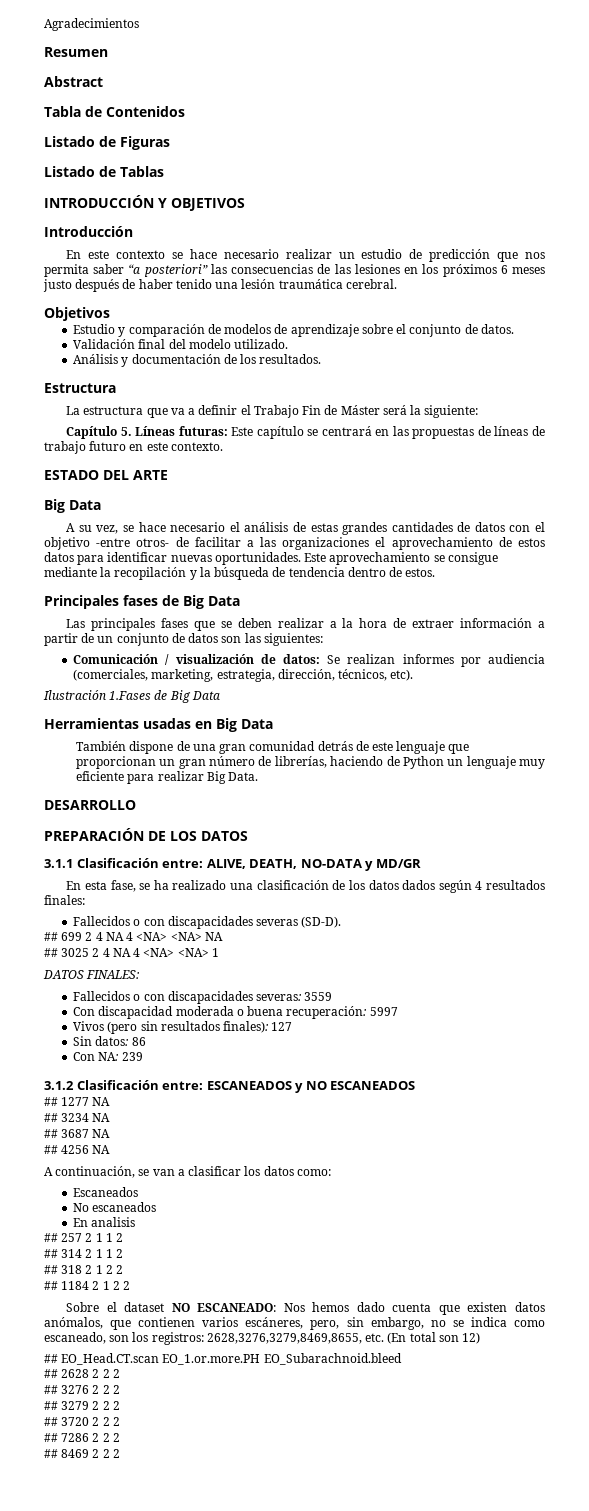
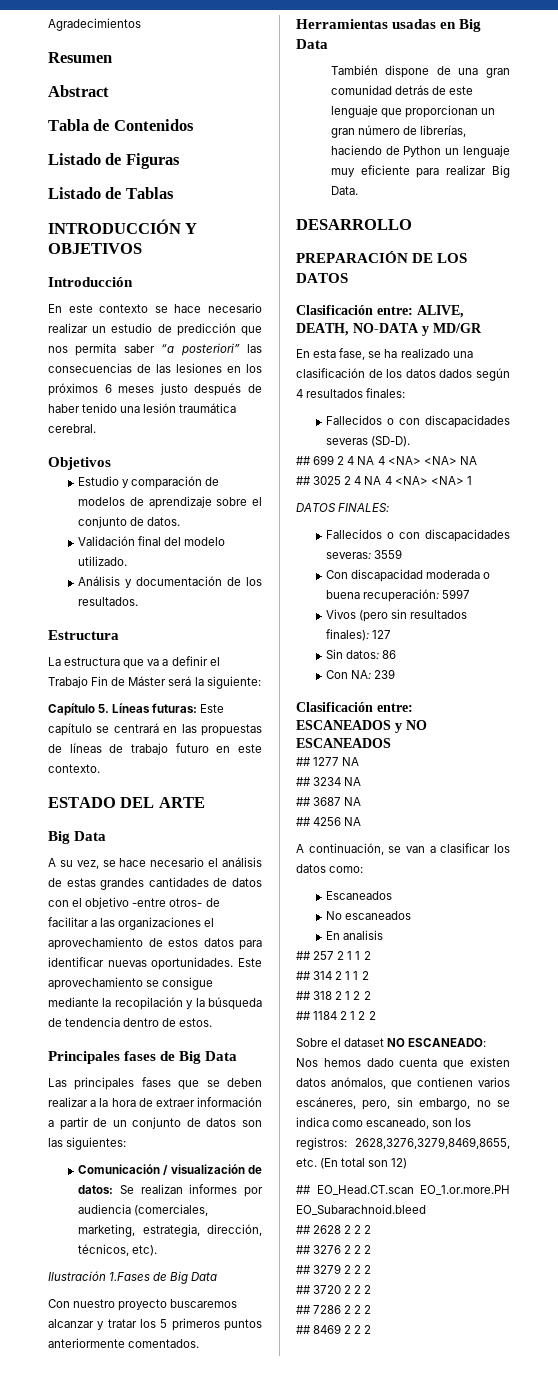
+ Con nuestro proyecto buscaremos alcanzar y tratar los 5 primeros puntos anteriormente comentados.
- 3.1.1 Clasificación entre: ALIVE, DEATH, NO-DATA y MD/GR
+ Clasificación entre: ALIVE, DEATH, NO-DATA y MD/GR
- 3.1.2 Clasificación entre: ESCANEADOS y NO ESCANEADOS
+ Clasificación entre: ESCANEADOS y NO ESCANEADOS

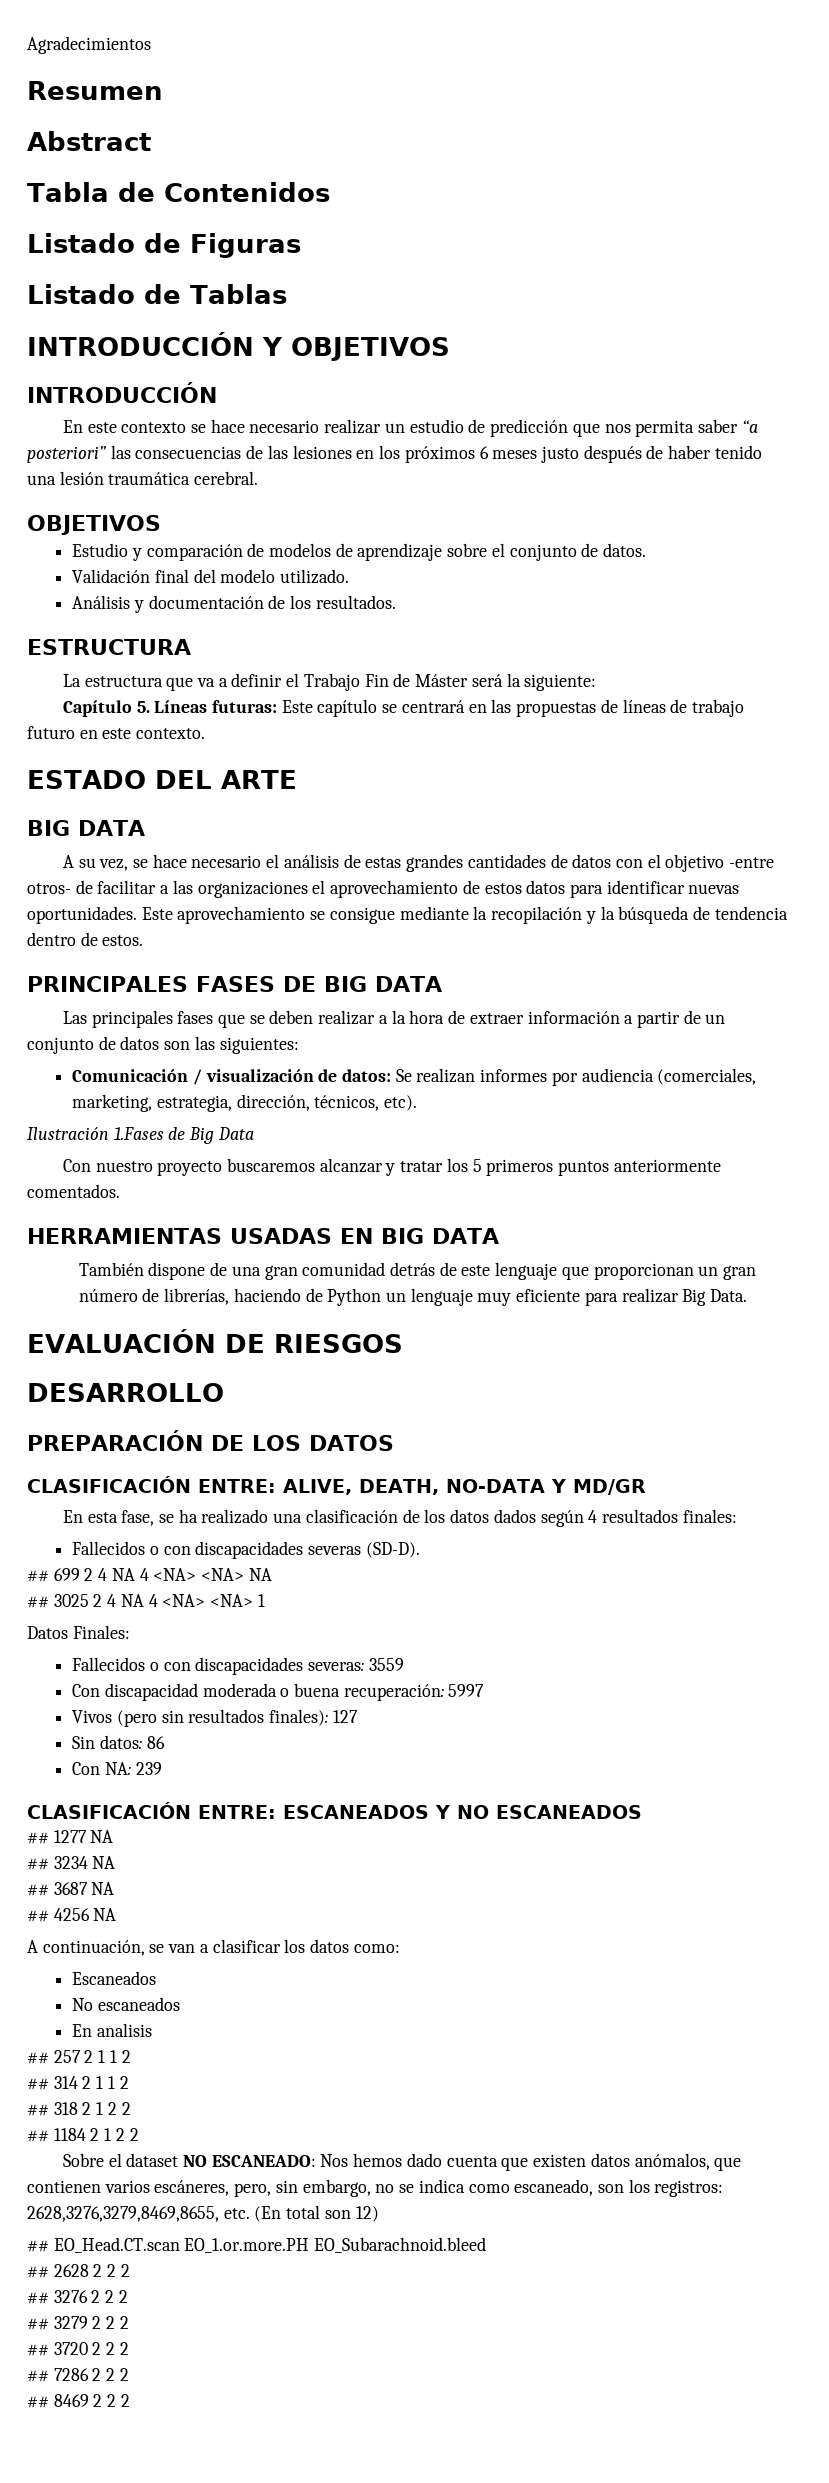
  INTRODUCCIÓN Y OBJETIVOS
- Introducción
+ INTRODUCCIÓN
  En este contexto se hace necesario realizar un estudio de predicción que nos permita saber “a posteriori” las consecuencias de las lesiones en los próximos 6 meses justo después de haber tenido una lesión traumática cerebral.
- Objetivos
+ OBJETIVOS
- Estructura
+ ESTRUCTURA
  ESTADO DEL ARTE
- Big Data
+ BIG DATA
- Principales fases de Big Data
+ PRINCIPALES FASES DE BIG DATA
- Herramientas usadas en Big Data
+ HERRAMIENTAS USADAS EN BIG DATA
+ EVALUACIÓN DE RIESGOS
- Clasificación entre: ALIVE, DEATH, NO-DATA y MD/GR
+ CLASIFICACIÓN ENTRE: ALIVE, DEATH, NO-DATA Y MD/GR
- DATOS FINALES:
+ Datos Finales:
- Clasificación entre: ESCANEADOS y NO ESCANEADOS
+ CLASIFICACIÓN ENTRE: ESCANEADOS Y NO ESCANEADOS

